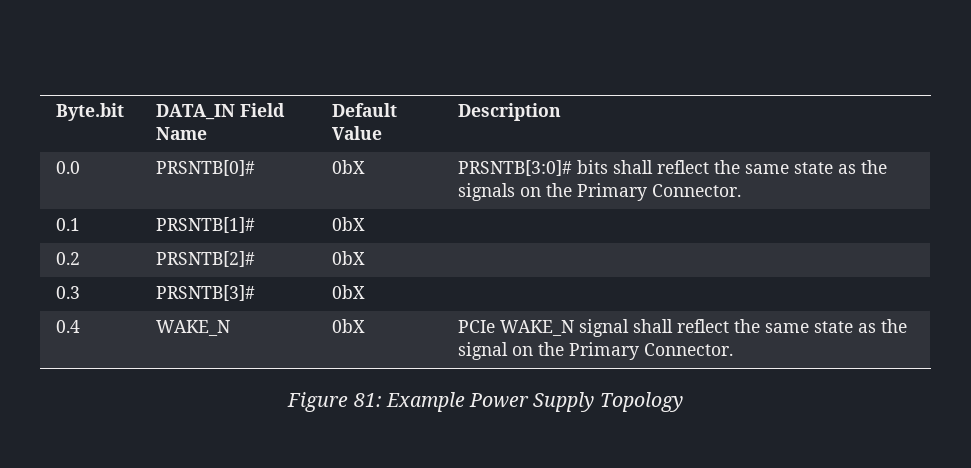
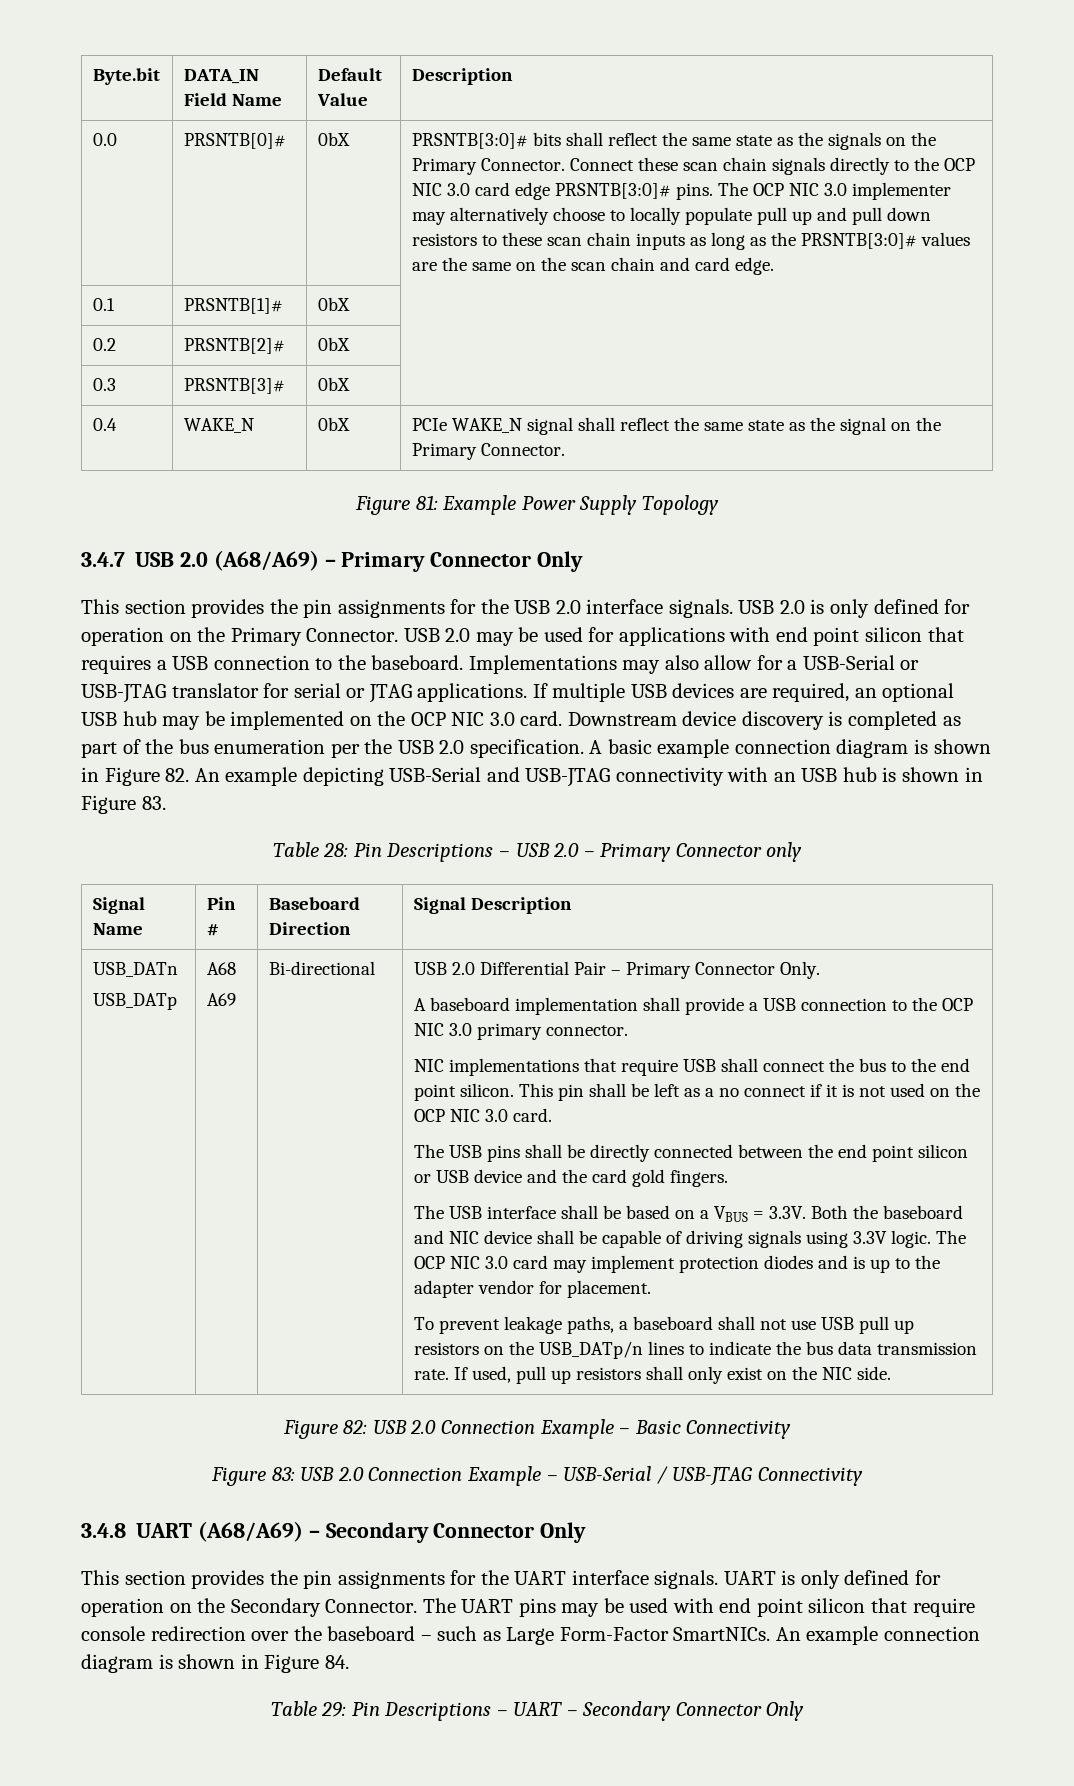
+ Connect these scan chain signals directly to the OCP NIC 3.0 card edge PRSNTB[3:0]# pins. The OCP NIC 3.0 implementer may alternatively choose to locally populate pull up and pull down resistors to these scan chain inputs as long as the PRSNTB[3:0]# values are the same on the scan chain and card edge.
+ 3.4.7 USB 2.0 (A68/A69) – Primary Connector Only
+ This section provides the pin assignments for the USB 2.0 interface signals. USB 2.0 is only defined for operation on the Primary Connector. USB 2.0 may be used for applications with end point silicon that requires a USB connection to the baseboard. Implementations may also allow for a USB-Serial or USB-JTAG translator for serial or JTAG applications. If multiple USB devices are required, an optional USB hub may be implemented on the OCP NIC 3.0 card. Downstream device discovery is completed as part of the bus enumeration per the USB 2.0 specification. A basic example connection diagram is shown in Figure 82. An example depicting USB-Serial and USB-JTAG connectivity with an USB hub is shown in Figure 83.
+ Table 28: Pin Descriptions – USB 2.0 – Primary Connector only
+ Signal Name | Pin # | Baseboard Direction | Signal Description
+ USB_DATn
+ USB_DATp | A68
+ A69 | Bi-directional | USB 2.0 Differential Pair – Primary Connector Only.
+ A baseboard implementation shall provide a USB connection to the OCP NIC 3.0 primary connector.
+ NIC implementations that require USB shall connect the bus to the end point silicon. This pin shall be left as a no connect if it is not used on the OCP NIC 3.0 card.
+ The USB pins shall be directly connected between the end point silicon or USB device and the card gold fingers.
+ The USB interface shall be based on a VBUS = 3.3V. Both the baseboard and NIC device shall be capable of driving signals using 3.3V logic. The OCP NIC 3.0 card may implement protection diodes and is up to the adapter vendor for placement.
+ To prevent leakage paths, a baseboard shall not use USB pull up resistors on the USB_DATp/n lines to indicate the bus data transmission rate. If used, pull up resistors shall only exist on the NIC side.
+ Figure 82: USB 2.0 Connection Example – Basic Connectivity
+ Figure 83: USB 2.0 Connection Example – USB-Serial / USB-JTAG Connectivity
+ 3.4.8 UART (A68/A69) – Secondary Connector Only
+ This section provides the pin assignments for the UART interface signals. UART is only defined for operation on the Secondary Connector. The UART pins may be used with end point silicon that require console redirection over the baseboard – such as Large Form-Factor SmartNICs. An example connection diagram is shown in Figure 84.
+ Table 29: Pin Descriptions – UART – Secondary Connector Only

